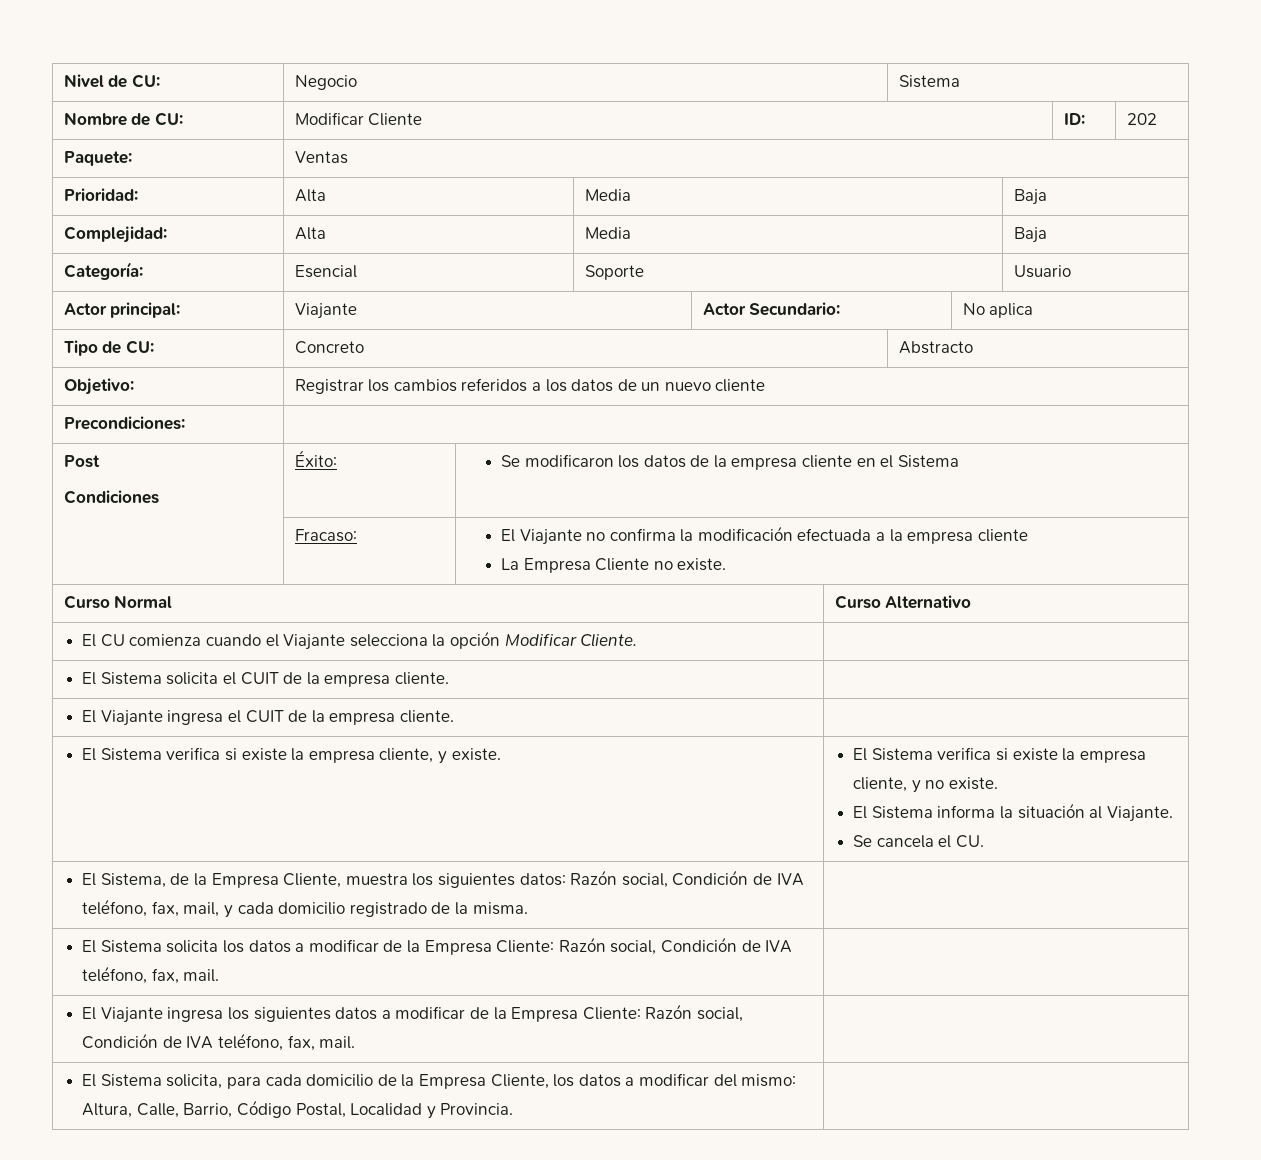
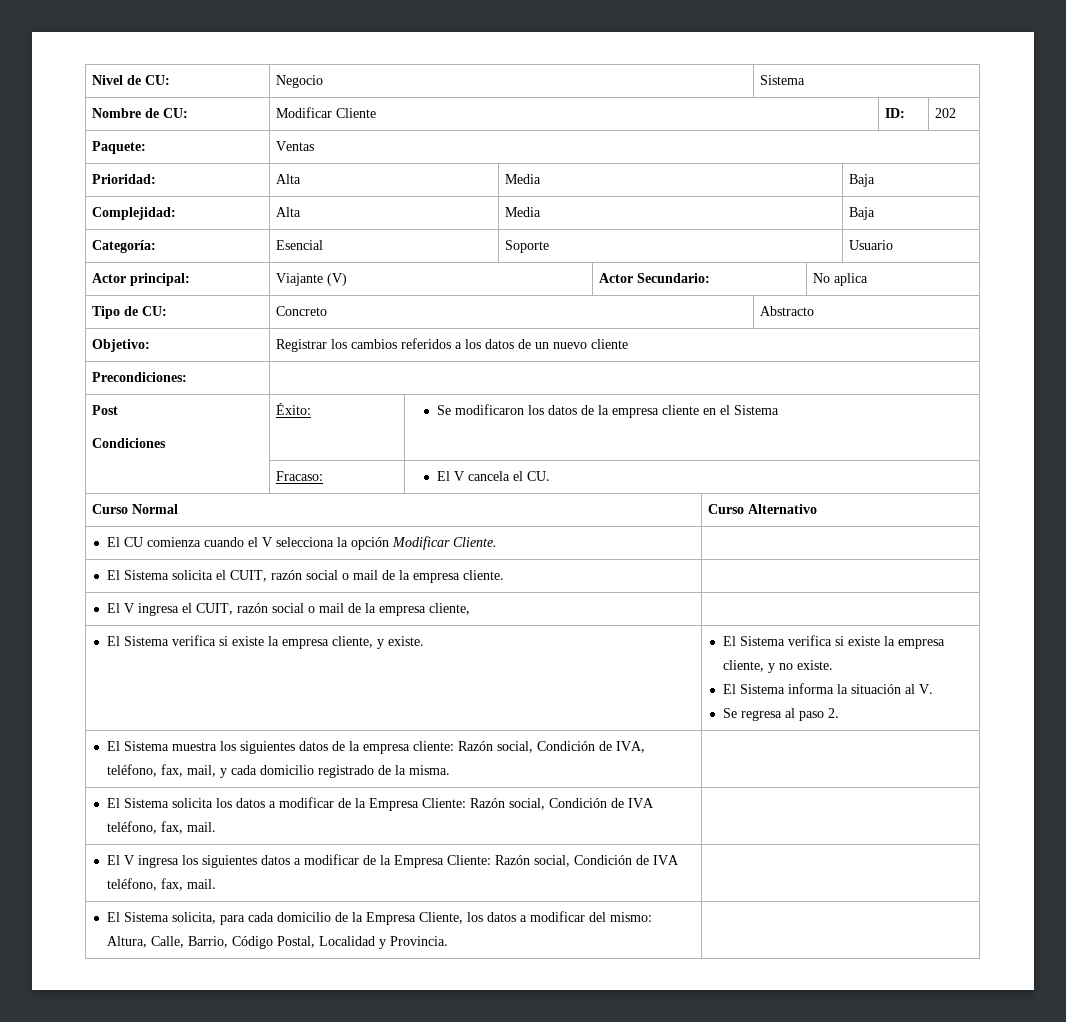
- Actor principal: | Viajante | Actor Secundario: | No aplica
+ Actor principal: | Viajante (V) | Actor Secundario: | No aplica
- | Fracaso: | El Viajante no confirma la modificación efectuada a la empresa cliente
- La Empresa Cliente no existe.
+ | Fracaso: | El V cancela el CU.
- El CU comienza cuando el Viajante selecciona la opción Modificar Cliente. |
+ El CU comienza cuando el V selecciona la opción Modificar Cliente. |
- El Sistema solicita el CUIT de la empresa cliente. |
- El Viajante ingresa el CUIT de la empresa cliente. |
+ El Sistema solicita el CUIT, razón social o mail de la empresa cliente. |
+ El V ingresa el CUIT, razón social o mail de la empresa cliente, |
  El Sistema verifica si existe la empresa cliente, y existe. | El Sistema verifica si existe la empresa cliente, y no existe.
- El Sistema informa la situación al Viajante.
- Se cancela el CU.
- El Sistema, de la Empresa Cliente, muestra los siguientes datos: Razón social, Condición de IVA teléfono, fax, mail, y cada domicilio registrado de la misma. |
+ El Sistema informa la situación al V.
+ Se regresa al paso 2.
+ El Sistema muestra los siguientes datos de la empresa cliente: Razón social, Condición de IVA, teléfono, fax, mail, y cada domicilio registrado de la misma. |
- El Viajante ingresa los siguientes datos a modificar de la Empresa Cliente: Razón social, Condición de IVA teléfono, fax, mail. |
+ El V ingresa los siguientes datos a modificar de la Empresa Cliente: Razón social, Condición de IVA teléfono, fax, mail. |

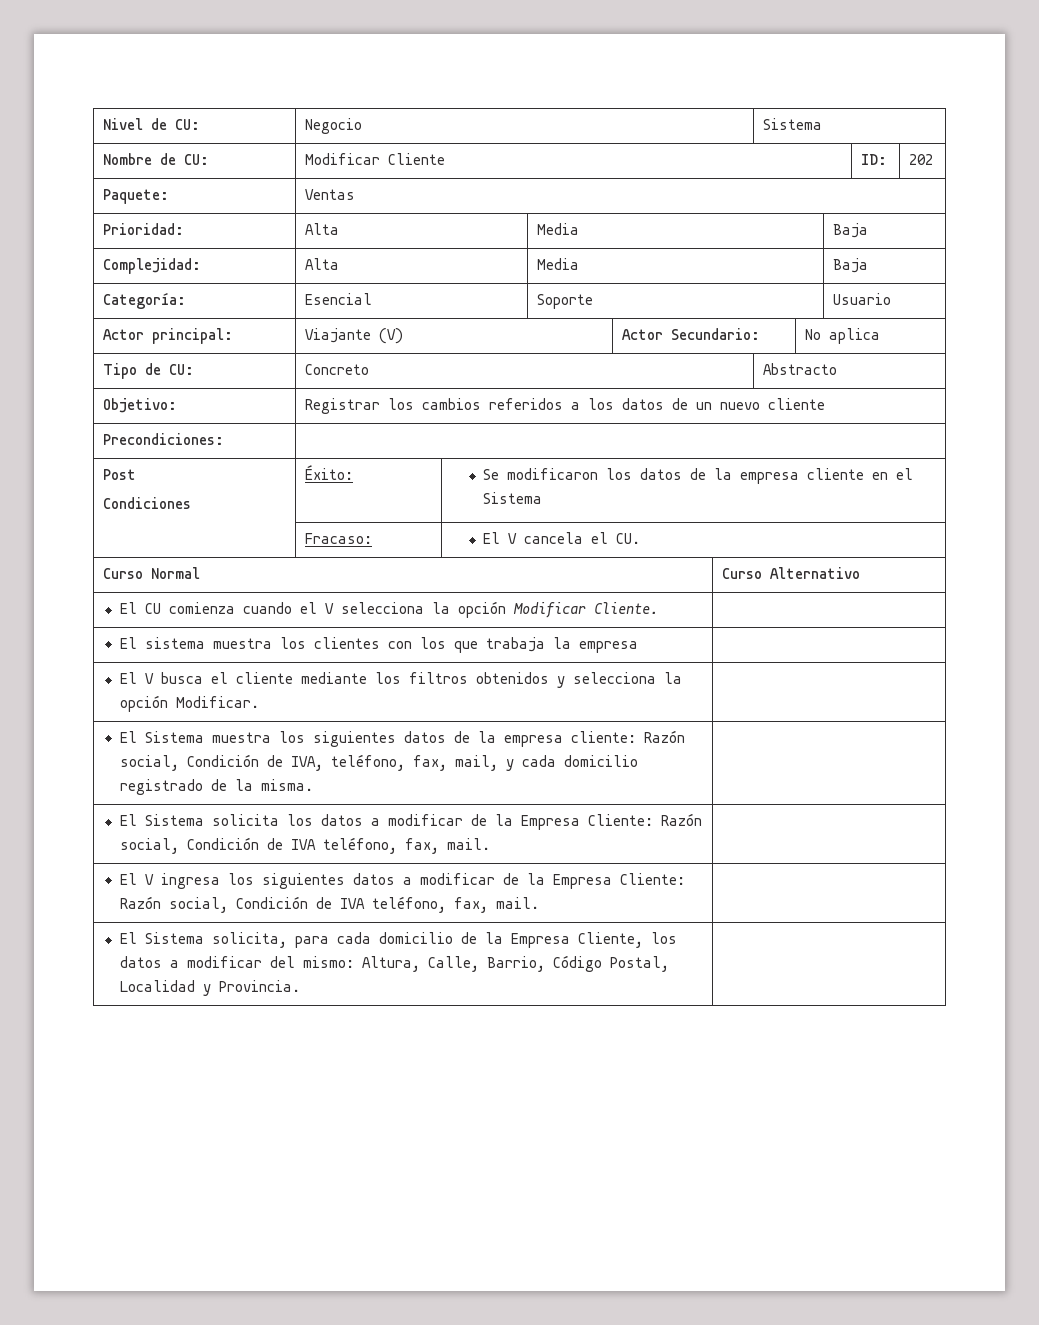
- El Sistema solicita el CUIT, razón social o mail de la empresa cliente. |
- El V ingresa el CUIT, razón social o mail de la empresa cliente, |
- El Sistema verifica si existe la empresa cliente, y existe. | El Sistema verifica si existe la empresa cliente, y no existe.
- El Sistema informa la situación al V.
- Se regresa al paso 2.
+ El sistema muestra los clientes con los que trabaja la empresa |
+ El V busca el cliente mediante los filtros obtenidos y selecciona la opción Modificar. |

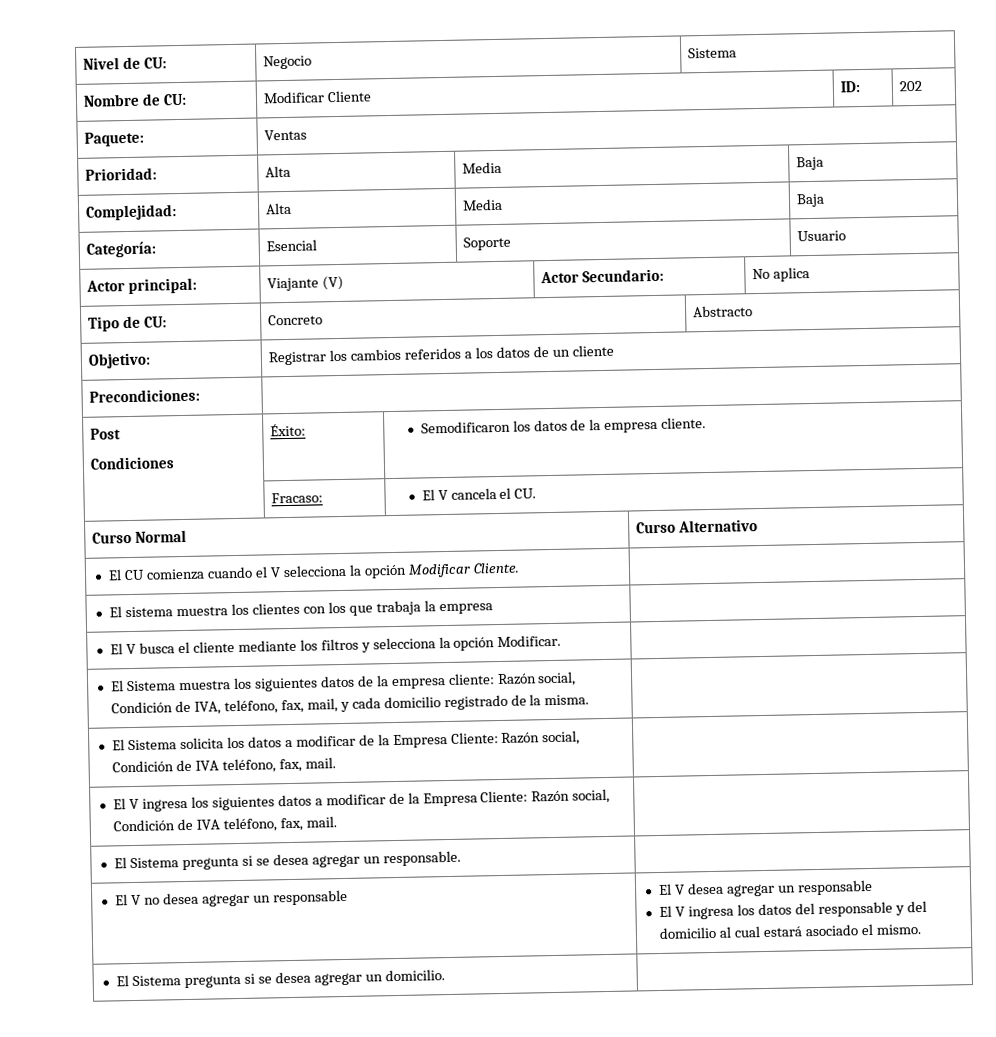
- Objetivo: | Registrar los cambios referidos a los datos de un nuevo cliente
+ Objetivo: | Registrar los cambios referidos a los datos de un cliente
  Post
- Condiciones | Éxito: | Se modificaron los datos de la empresa cliente en el Sistema
+ Condiciones | Éxito: | Semodificaron los datos de la empresa cliente.
- El V busca el cliente mediante los filtros obtenidos y selecciona la opción Modificar. |
+ El V busca el cliente mediante los filtros y selecciona la opción Modificar. |
- El Sistema solicita, para cada domicilio de la Empresa Cliente, los datos a modificar del mismo: Altura, Calle, Barrio, Código Postal, Localidad y Provincia. |
+ El Sistema pregunta si se desea agregar un responsable. |
+ El V no desea agregar un responsable | El V desea agregar un responsable
+ El V ingresa los datos del responsable y del domicilio al cual estará asociado el mismo.
+ El Sistema pregunta si se desea agregar un domicilio. |

